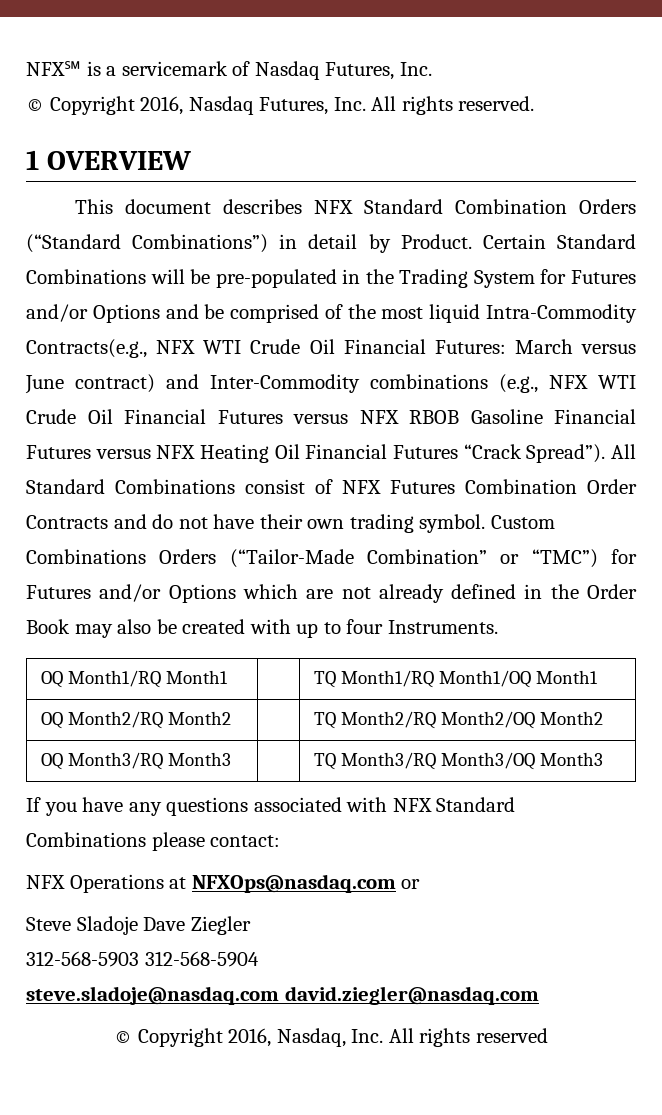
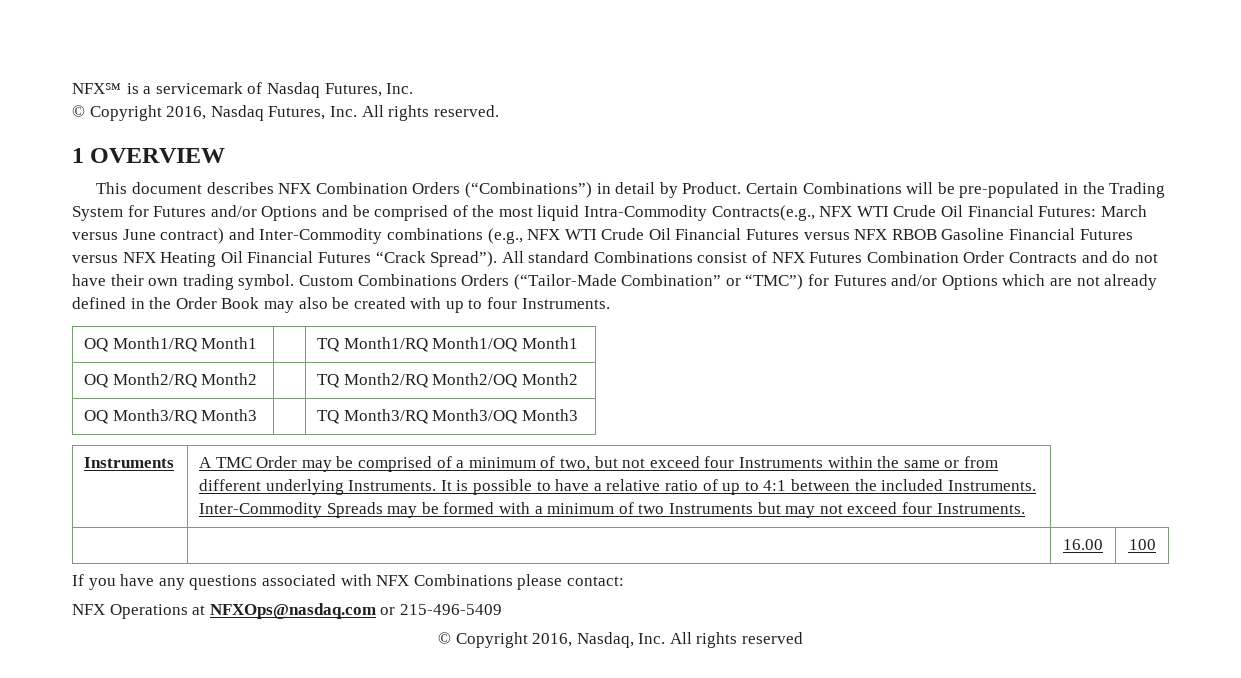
- This document describes NFX Standard Combination Orders (“Standard Combinations”) in detail by Product.
+ This document describes NFX Combination Orders (“Combinations”) in detail by Product.
- Certain Standard Combinations will be pre-populated in the Trading System for Futures and/or Options and be comprised of the most liquid Intra-Commodity Contracts(e.g., NFX WTI Crude Oil Financial Futures: March versus June contract) and Inter-Commodity combinations (e.g., NFX WTI Crude Oil Financial Futures versus NFX RBOB Gasoline Financial Futures versus NFX Heating Oil Financial Futures “Crack Spread”).
+ Certain Combinations will be pre-populated in the Trading System for Futures and/or Options and be comprised of the most liquid Intra-Commodity Contracts(e.g., NFX WTI Crude Oil Financial Futures: March versus June contract) and Inter-Commodity combinations (e.g., NFX WTI Crude Oil Financial Futures versus NFX RBOB Gasoline Financial Futures versus NFX Heating Oil Financial Futures “Crack Spread”).
- All Standard Combinations consist of NFX Futures Combination Order Contracts and do not have their own trading symbol.
+ All standard Combinations consist of NFX Futures Combination Order Contracts and do not have their own trading symbol.
+ Instruments | A TMC Order may be comprised of a minimum of two, but not exceed four Instruments within the same or from different underlying Instruments. It is possible to have a relative ratio of up to 4:1 between the included Instruments. Inter-Commodity Spreads may be formed with a minimum of two Instruments but may not exceed four Instruments.
+ | | 16.00 | 100
- If you have any questions associated with NFX Standard Combinations please contact:
+ If you have any questions associated with NFX Combinations please contact:
- NFX Operations at NFXOps@nasdaq.com or
- Steve Sladoje Dave Ziegler
- 312-568-5903 312-568-5904
- steve.sladoje@nasdaq.com david.ziegler@nasdaq.com
+ NFX Operations at NFXOps@nasdaq.com or 215-496-5409

